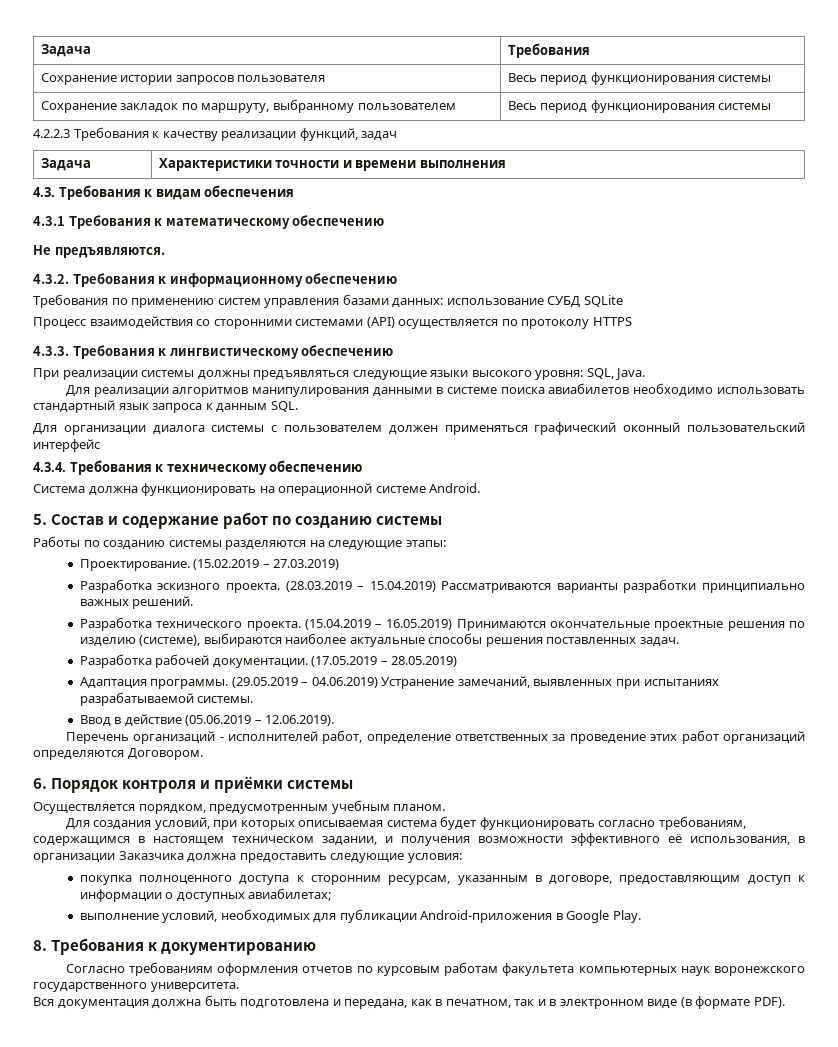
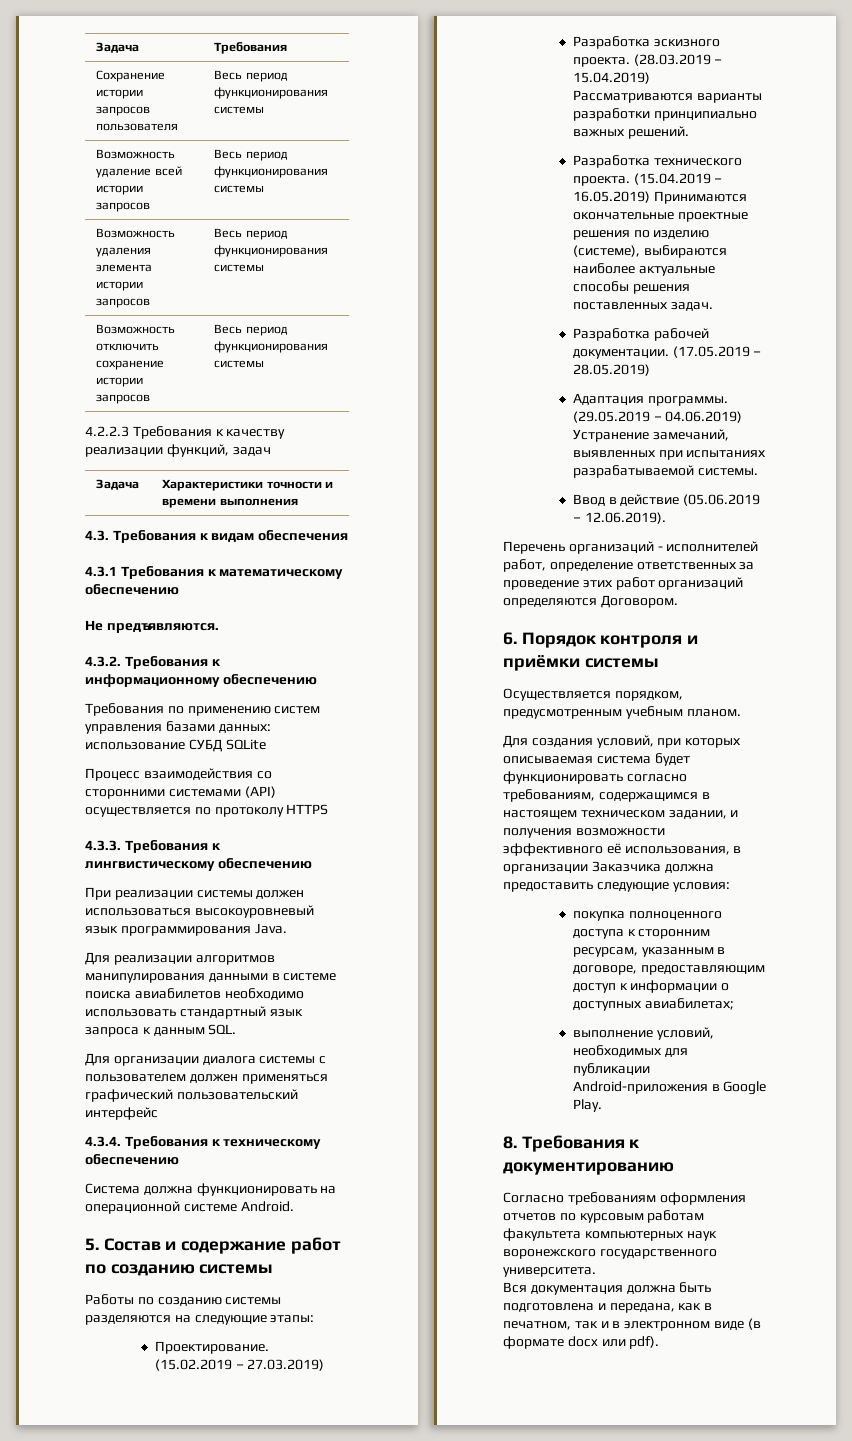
- Сохранение закладок по маршруту, выбранному пользователем | Весь период функционирования системы
+ Возможность удаление всей истории запросов | Весь период функционирования системы
+ Возможность удаления элемента истории запросов | Весь период функционирования системы
+ Возможность отключить сохранение истории запросов | Весь период функционирования системы
- При реализации системы должны предъявляться следующие языки высокого уровня: SQL, Java.
+ При реализации системы должен использоваться высокоуровневый язык программирования Java.
- Для организации диалога системы с пользователем должен применяться графический оконный пользовательский интерфейс
+ Для организации диалога системы с пользователем должен применяться графический пользовательский интерфейс
- Вся документация должна быть подготовлена и передана, как в печатном, так и в электронном виде (в формате PDF).
+ Вся документация должна быть подготовлена и передана, как в печатном, так и в электронном виде (в формате docx или pdf).

